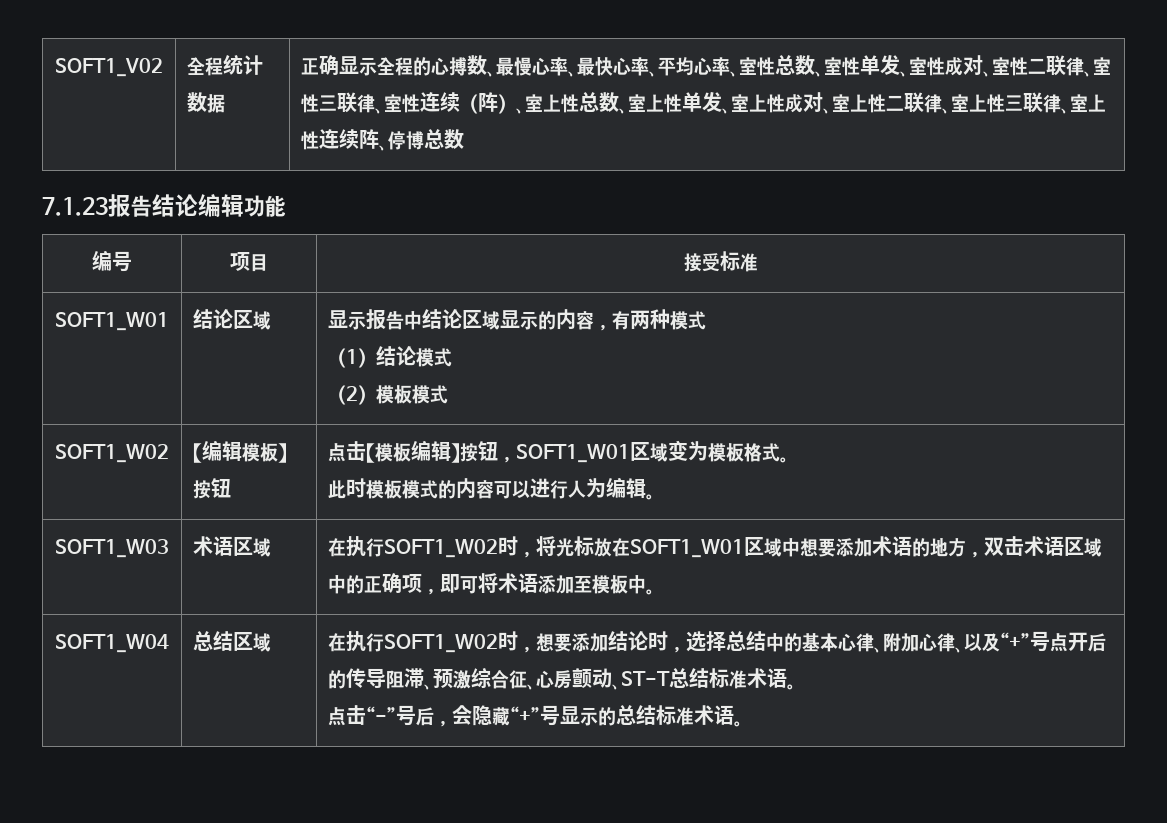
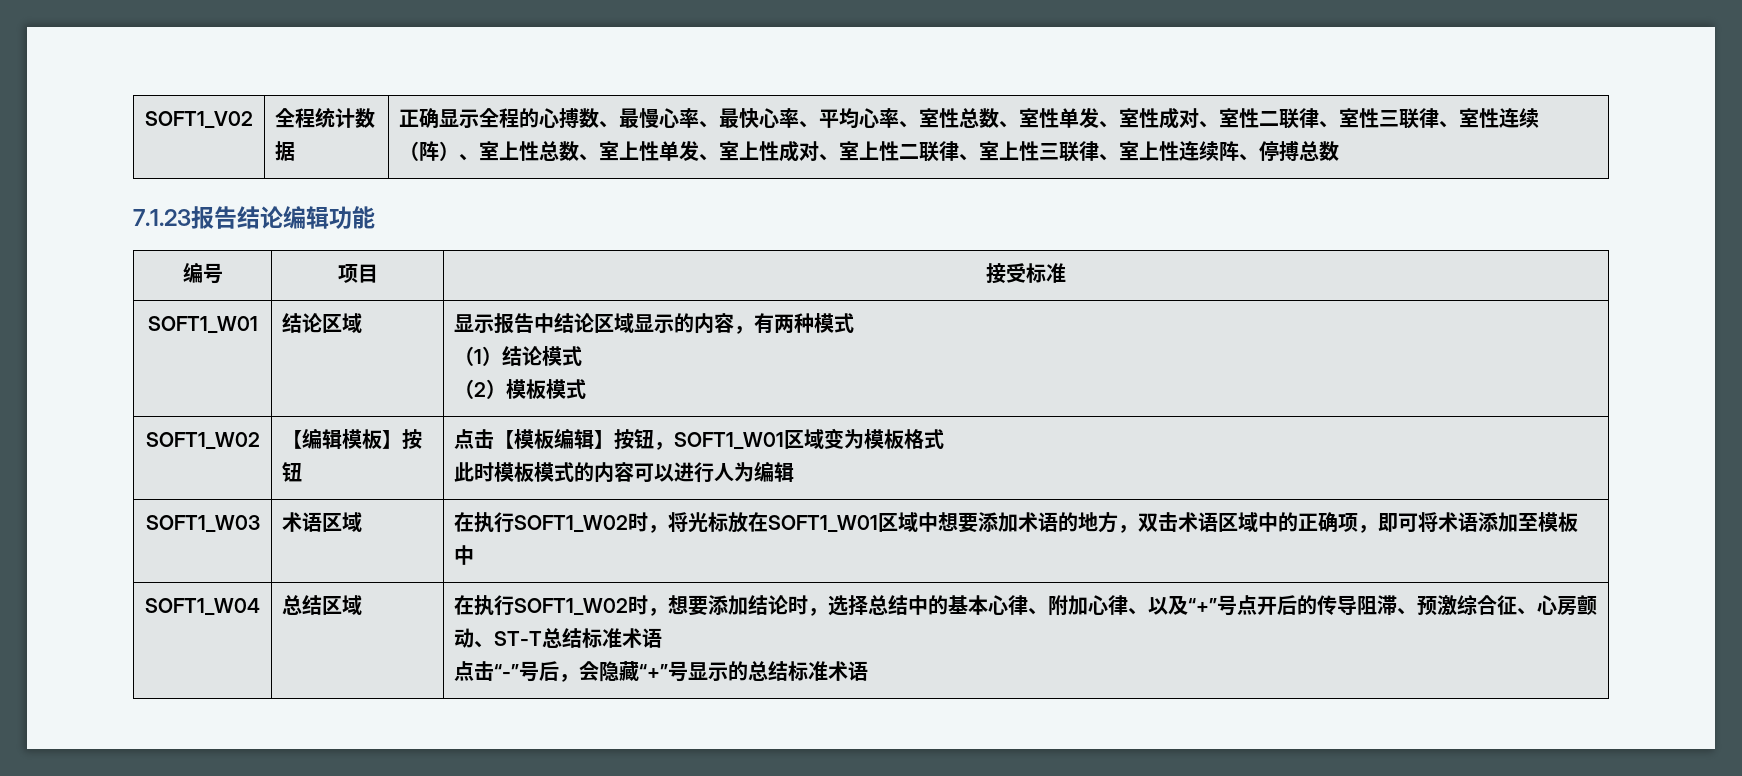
- 正确显示全程的心搏数、最慢心率、最快心率、平均心率、室性总数、室性单发、室性成对、室性二联律、室性三联律、室性连续（阵）、室上性总数、室上性单发、室上性成对、室上性二联律、室上性三联律、室上性连续阵、停博总数
+ 正确显示全程的心搏数、最慢心率、最快心率、平均心率、室性总数、室性单发、室性成对、室性二联律、室性三联律、室性连续（阵）、室上性总数、室上性单发、室上性成对、室上性二联律、室上性三联律、室上性连续阵、停搏总数
- SOFT1_W02 | 【编辑模板】按钮 | 点击【模板编辑】按钮，SOFT1_W01区域变为模板格式。
- 此时模板模式的内容可以进行人为编辑。
+ SOFT1_W02 | 【编辑模板】按钮 | 点击【模板编辑】按钮，SOFT1_W01区域变为模板格式
+ 此时模板模式的内容可以进行人为编辑
- SOFT1_W03 | 术语区域 | 在执行SOFT1_W02时，将光标放在SOFT1_W01区域中想要添加术语的地方，双击术语区域中的正确项，即可将术语添加至模板中。
+ SOFT1_W03 | 术语区域 | 在执行SOFT1_W02时，将光标放在SOFT1_W01区域中想要添加术语的地方，双击术语区域中的正确项，即可将术语添加至模板中
- 在执行SOFT1_W02时，想要添加结论时，选择总结中的基本心律、附加心律、以及“+”号点开后的传导阻滞、预激综合征、心房颤动、ST-T总结标准术语。
+ 在执行SOFT1_W02时，想要添加结论时，选择总结中的基本心律、附加心律、以及“+”号点开后的传导阻滞、预激综合征、心房颤动、ST-T总结标准术语
- 点击“-”号后，会隐藏“+”号显示的总结标准术语。
+ 点击“-”号后，会隐藏“+”号显示的总结标准术语

